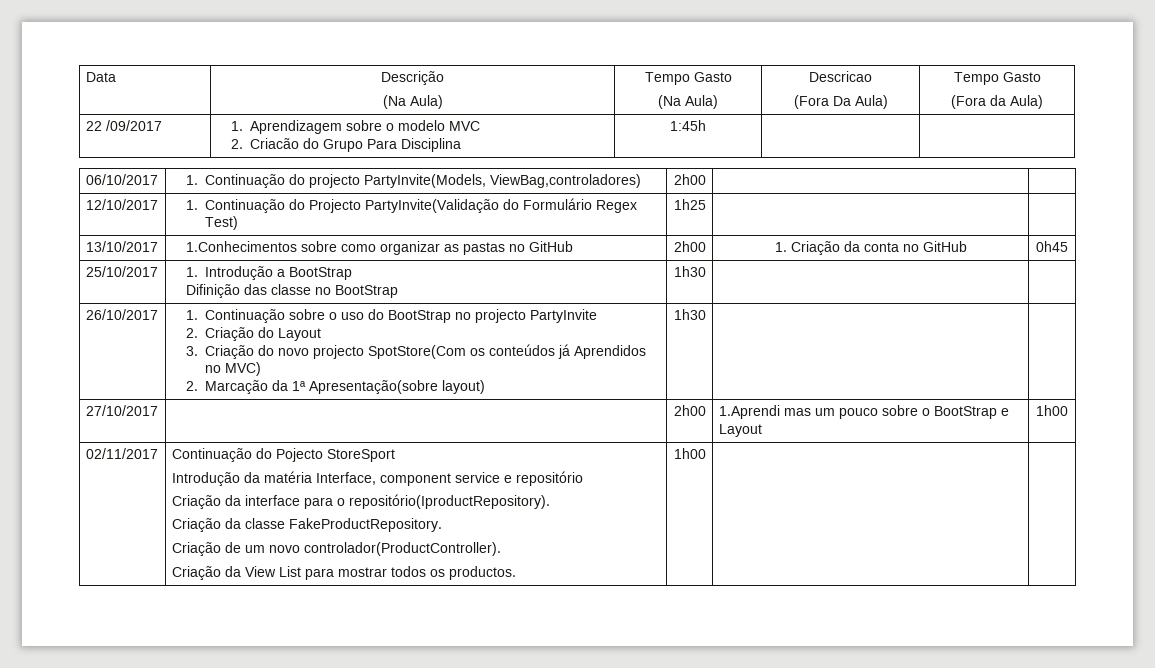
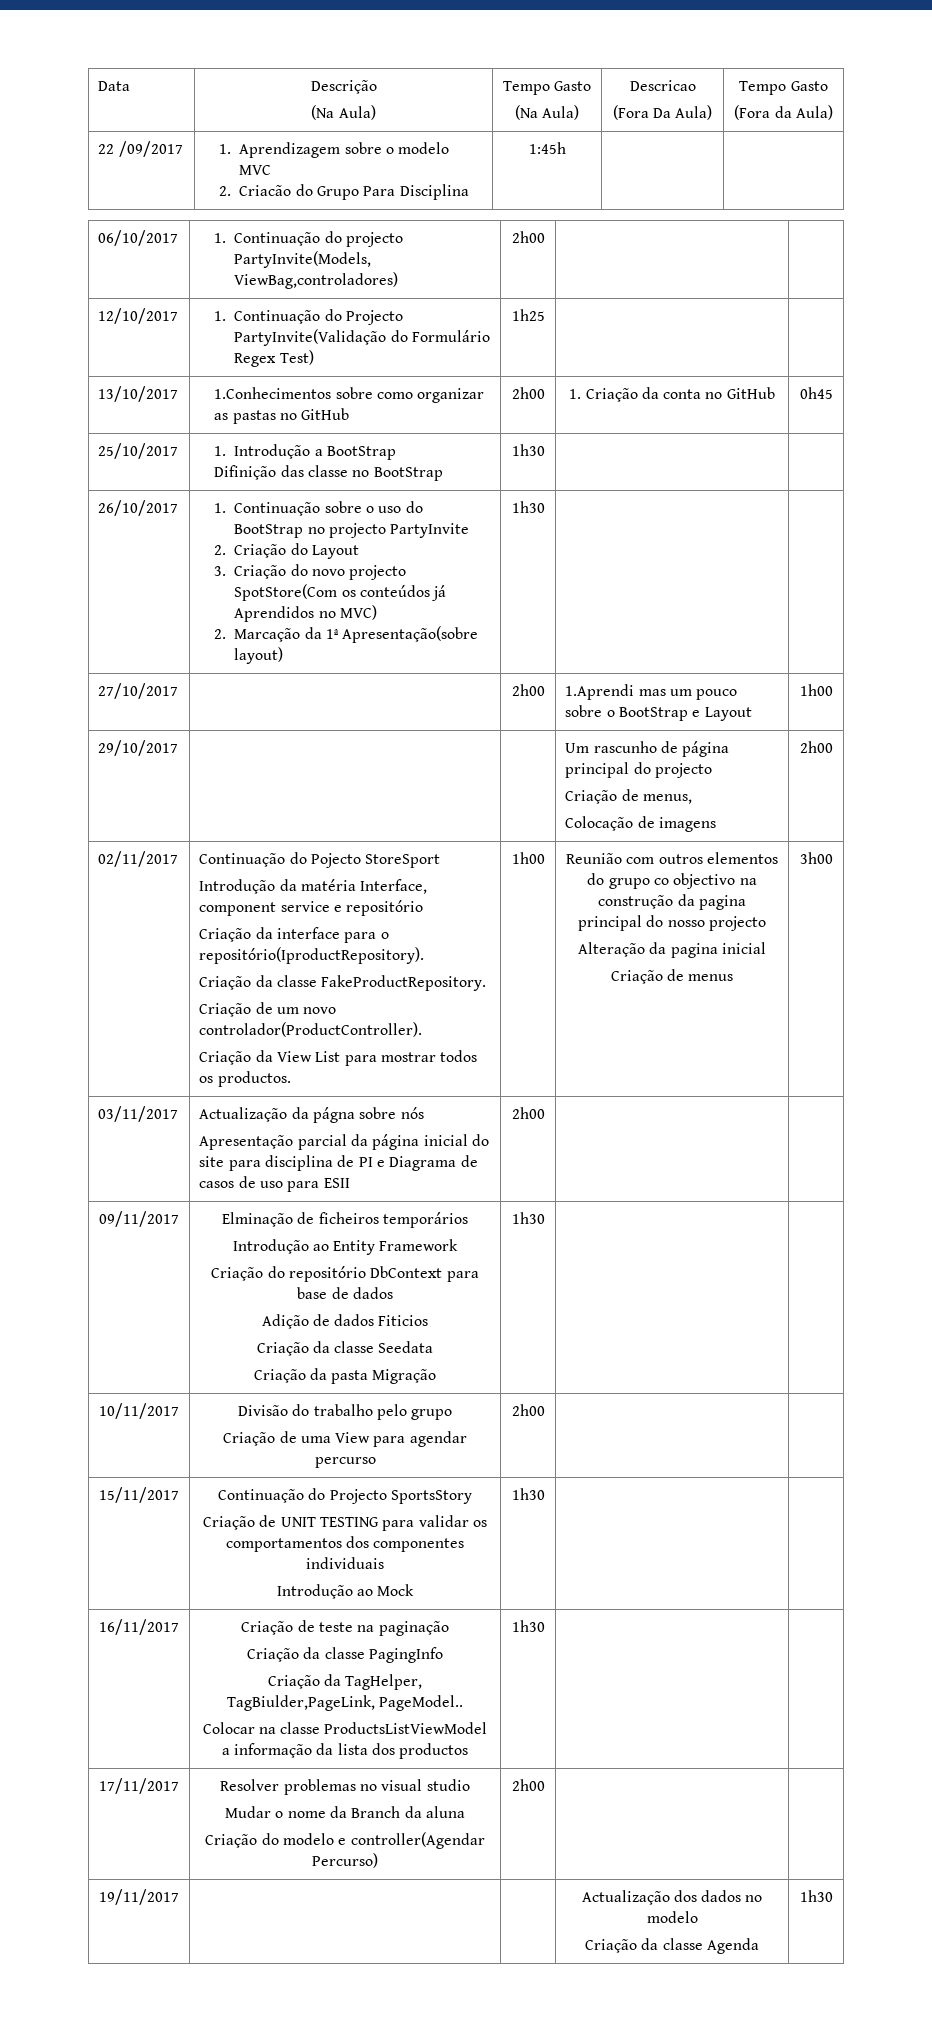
+ 29/10/2017 | | | Um rascunho de página principal do projecto
+ Criação de menus,
+ Colocação de imagens | 2h00
+ Reunião com outros elementos do grupo co objectivo na construção da pagina principal do nosso projecto
+ Alteração da pagina inicial
+ Criação de menus | 3h00
+ 03/11/2017 | Actualização da págna sobre nós
+ Apresentação parcial da página inicial do site para disciplina de PI e Diagrama de casos de uso para ESII | 2h00 | |
+ 09/11/2017 | Elminação de ficheiros temporários
+ Introdução ao Entity Framework
+ Criação do repositório DbContext para base de dados
+ Adição de dados Fiticios
+ Criação da classe Seedata
+ Criação da pasta Migração | 1h30 | |
+ 10/11/2017 | Divisão do trabalho pelo grupo
+ Criação de uma View para agendar percurso | 2h00 | |
+ 15/11/2017 | Continuação do Projecto SportsStory
+ Criação de UNIT TESTING para validar os comportamentos dos componentes individuais
+ Introdução ao Mock | 1h30 | |
+ 16/11/2017 | Criação de teste na paginação
+ Criação da classe PagingInfo
+ Criação da TagHelper, TagBiulder,PageLink, PageModel..
+ Colocar na classe ProductsListViewModel a informação da lista dos productos | 1h30 | |
+ 17/11/2017 | Resolver problemas no visual studio
+ Mudar o nome da Branch da aluna
+ Criação do modelo e controller(Agendar Percurso) | 2h00 | |
+ 19/11/2017 | | | Actualização dos dados no modelo
+ Criação da classe Agenda | 1h30

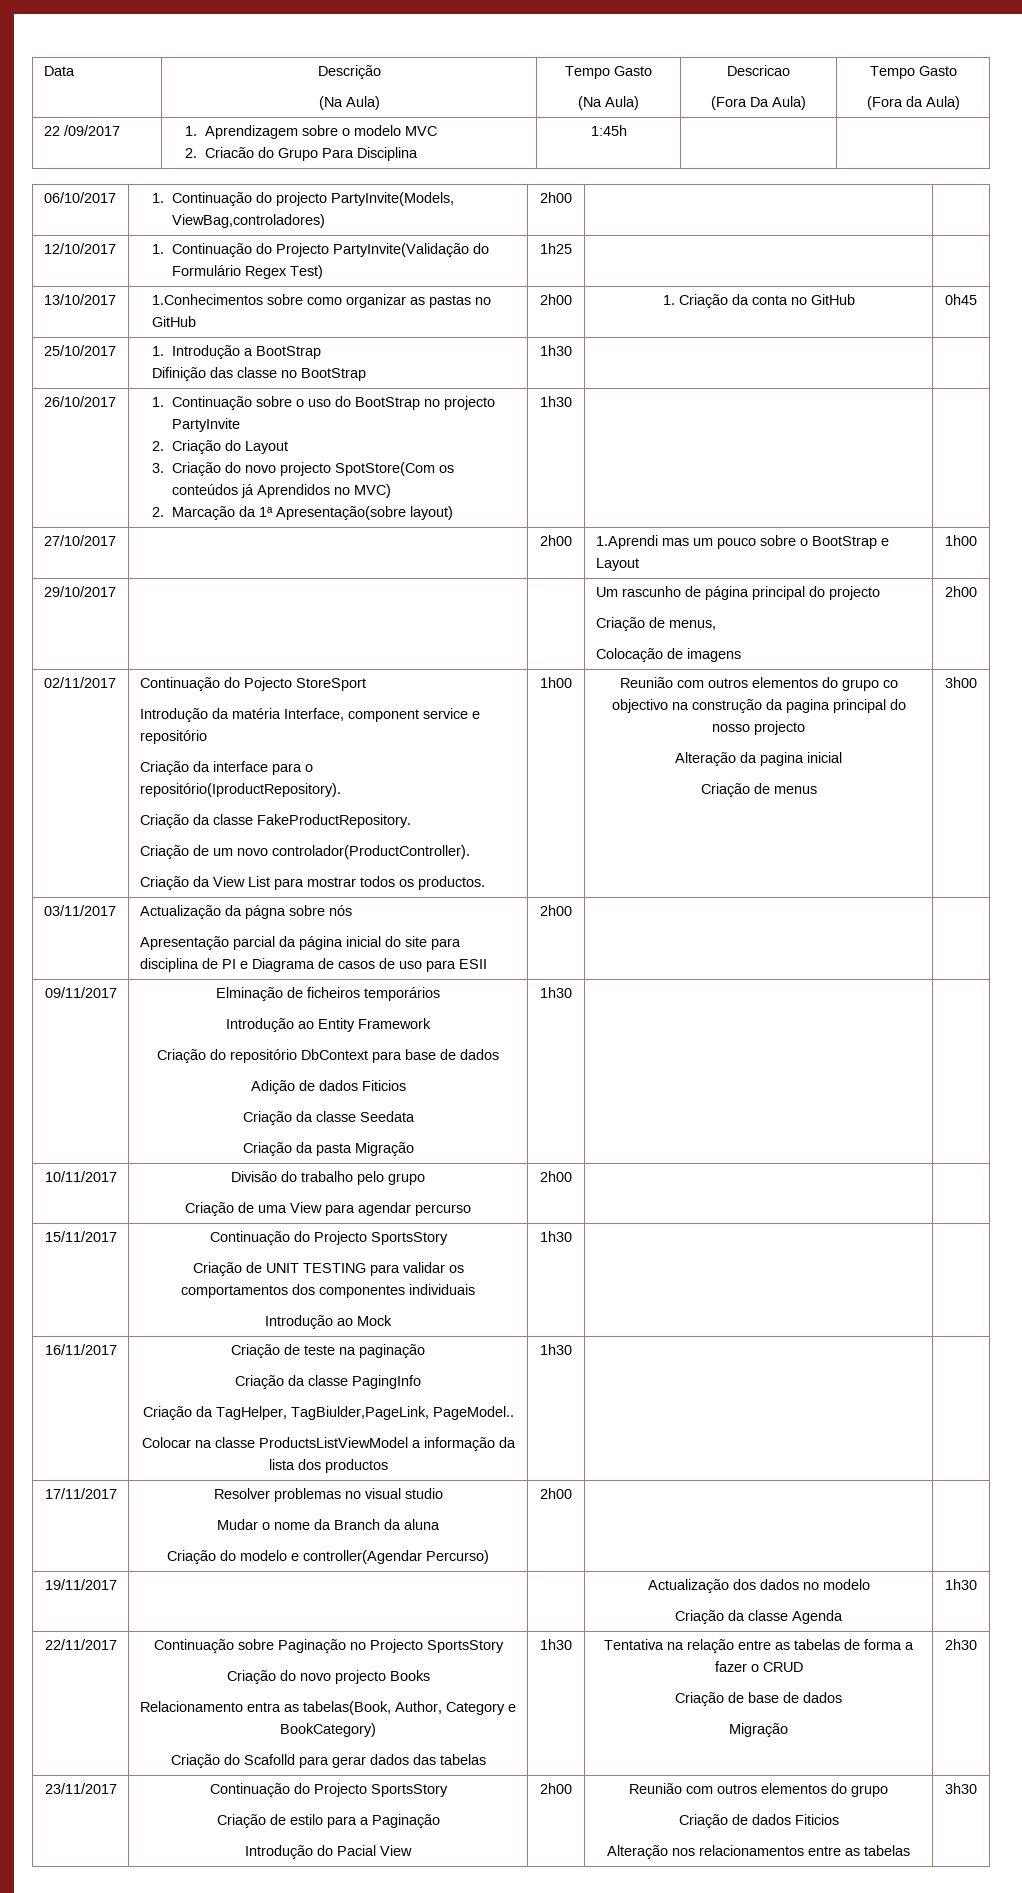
+ 22/11/2017 | Continuação sobre Paginação no Projecto SportsStory
+ Criação do novo projecto Books
+ Relacionamento entra as tabelas(Book, Author, Category e BookCategory)
+ Criação do Scafolld para gerar dados das tabelas | 1h30 | Tentativa na relação entre as tabelas de forma a fazer o CRUD
+ Criação de base de dados
+ Migração | 2h30
+ 23/11/2017 | Continuação do Projecto SportsStory
+ Criação de estilo para a Paginação
+ Introdução do Pacial View | 2h00 | Reunião com outros elementos do grupo
+ Criação de dados Fiticios
+ Alteração nos relacionamentos entre as tabelas | 3h30

